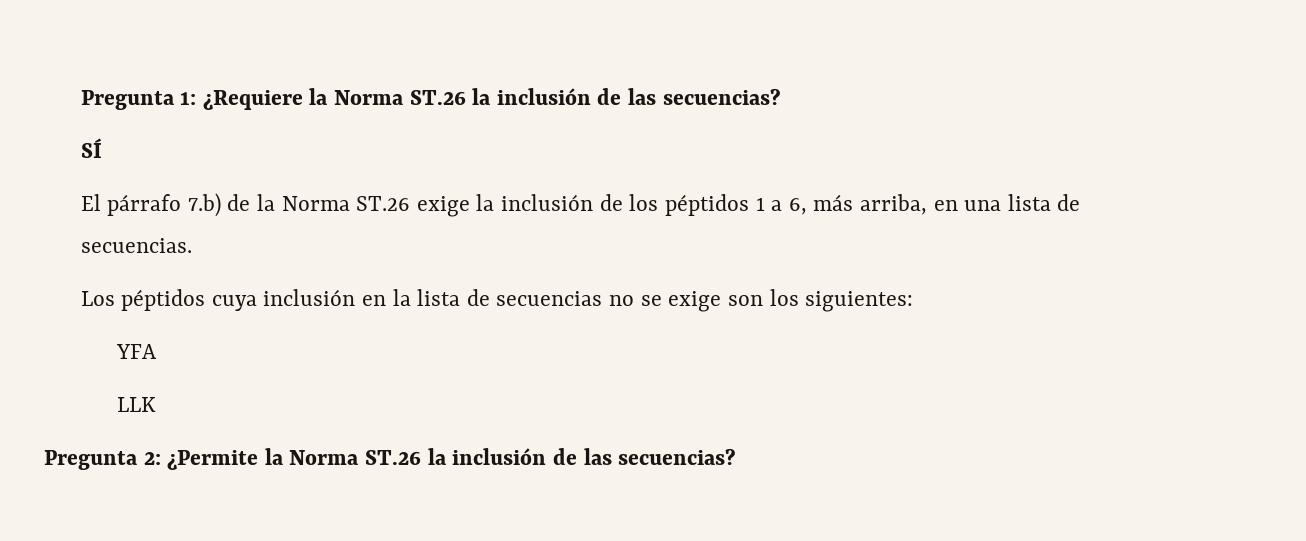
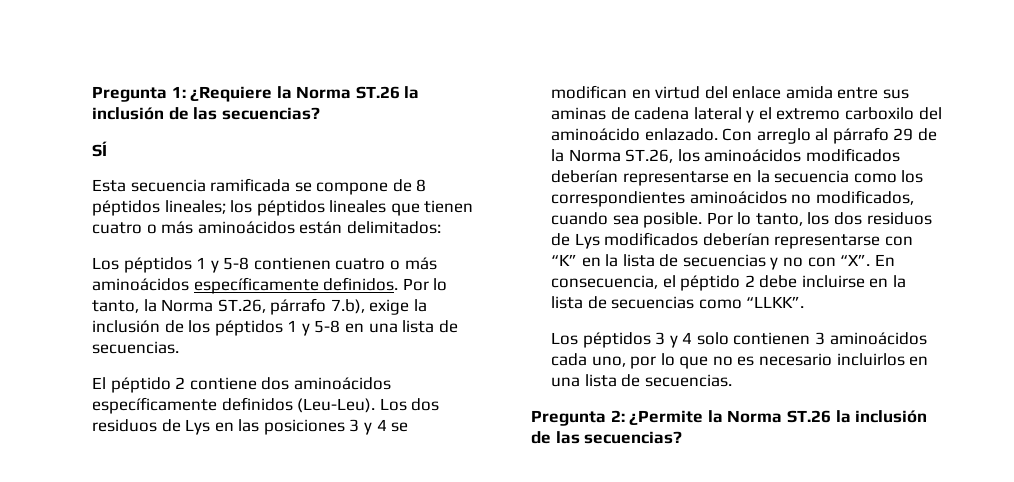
- El párrafo 7.b) de la Norma ST.26 exige la inclusión de los péptidos 1 a 6, más arriba, en una lista de secuencias.
- Los péptidos cuya inclusión en la lista de secuencias no se exige son los siguientes:
- YFA
- LLK
+ Esta secuencia ramificada se compone de 8 péptidos lineales; los péptidos lineales que tienen cuatro o más aminoácidos están delimitados:
+ Los péptidos 1 y 5-8 contienen cuatro o más aminoácidos específicamente definidos. Por lo tanto, la Norma ST.26, párrafo 7.b), exige la inclusión de los péptidos 1 y 5-8 en una lista de secuencias.
+ El péptido 2 contiene dos aminoácidos específicamente definidos (Leu-Leu). Los dos residuos de Lys en las posiciones 3 y 4 se modifican en virtud del enlace amida entre sus aminas de cadena lateral y el extremo carboxilo del aminoácido enlazado. Con arreglo al párrafo 29 de la Norma ST.26, los aminoácidos modificados deberían representarse en la secuencia como los correspondientes aminoácidos no modificados, cuando sea posible. Por lo tanto, los dos residuos de Lys modificados deberían representarse con “K” en la lista de secuencias y no con “X”. En consecuencia, el péptido 2 debe incluirse en la lista de secuencias como “LLKK”.
+ Los péptidos 3 y 4 solo contienen 3 aminoácidos cada uno, por lo que no es necesario incluirlos en una lista de secuencias.

